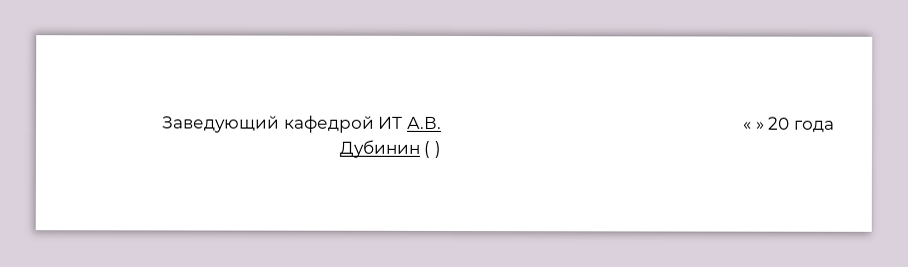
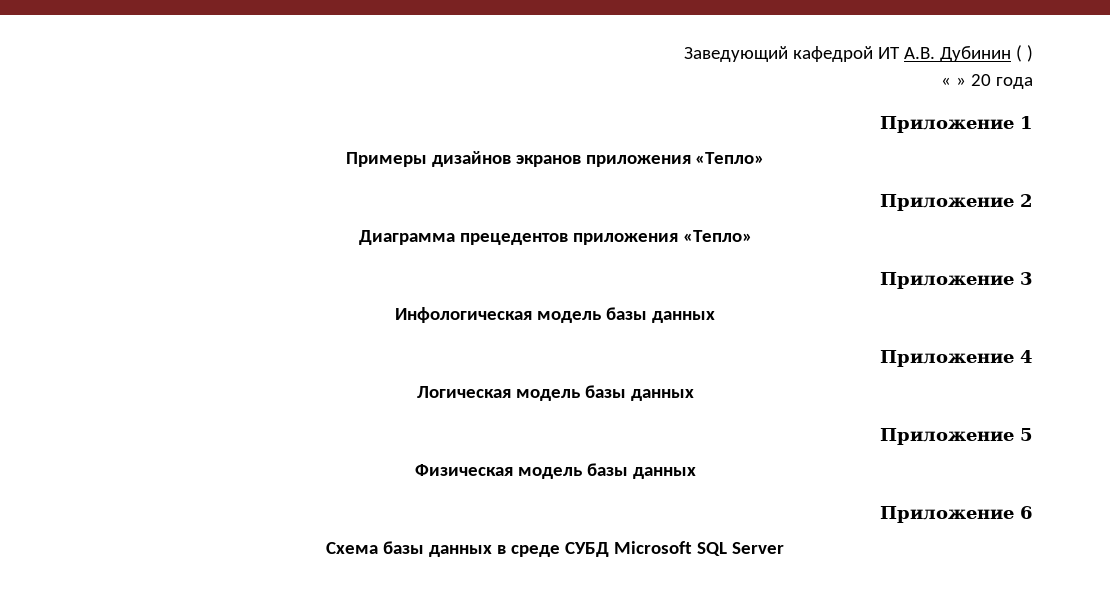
+ Приложение 1
+ Примеры дизайнов экранов приложения «Тепло»
+ Приложение 2
+ Диаграмма прецедентов приложения «Тепло»
+ Приложение 3
+ Инфологическая модель базы данных
+ Приложение 4
+ Логическая модель базы данных
+ Приложение 5
+ Физическая модель базы данных
+ Приложение 6
+ Схема базы данных в среде СУБД Microsoft SQL Server

